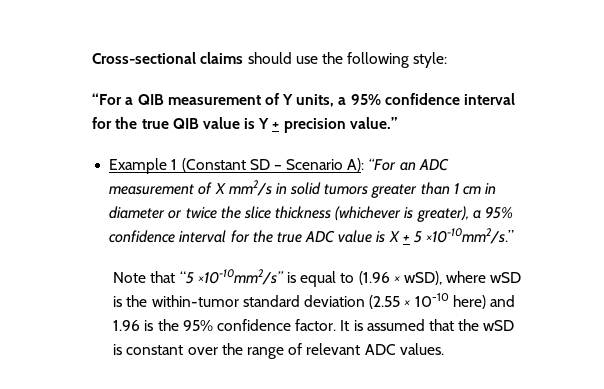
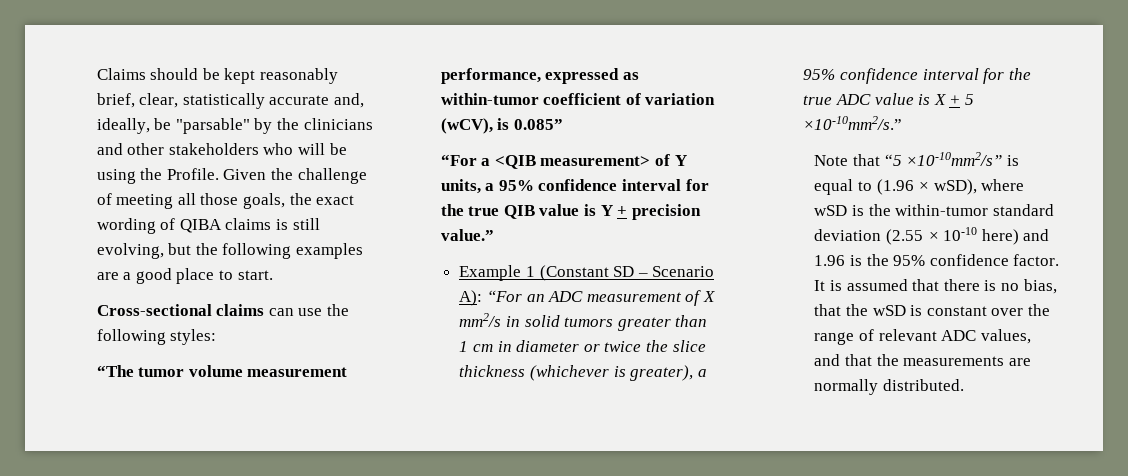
+ Claims should be kept reasonably brief, clear, statistically accurate and, ideally, be "parsable" by the clinicians and other stakeholders who will be using the Profile. Given the challenge of meeting all those goals, the exact wording of QIBA claims is still evolving, but the following examples are a good place to start.
- Cross-sectional claims should use the following style:
+ Cross-sectional claims can use the following styles:
+ “The tumor volume measurement performance, expressed as within-tumor coefficient of variation (wCV), is 0.085”
- “For a QIB measurement of Y units, a 95% confidence interval for the true QIB value is Y + precision value.”
+ “For a <QIB measurement> of Y units, a 95% confidence interval for the true QIB value is Y + precision value.”
- It is assumed that the wSD is constant over the range of relevant ADC values.
+ It is assumed that there is no bias, that the wSD is constant over the range of relevant ADC values, and that the measurements are normally distributed.

